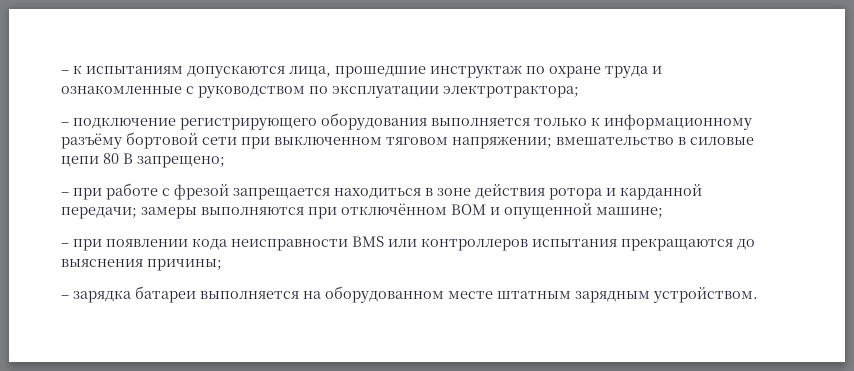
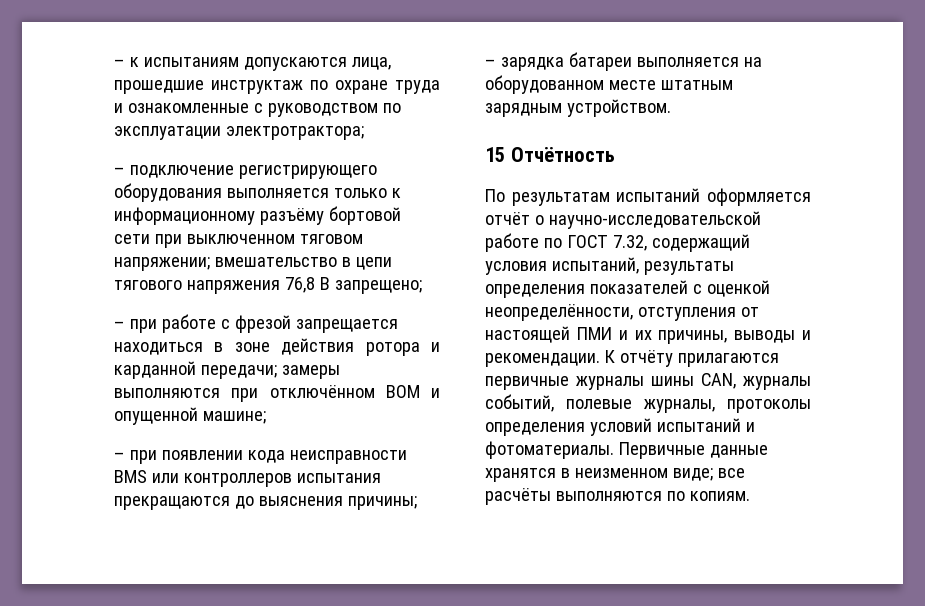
- – подключение регистрирующего оборудования выполняется только к информационному разъёму бортовой сети при выключенном тяговом напряжении; вмешательство в силовые цепи 80 В запрещено;
+ – подключение регистрирующего оборудования выполняется только к информационному разъёму бортовой сети при выключенном тяговом напряжении; вмешательство в цепи тягового напряжения 76,8 В запрещено;
+ 15 Отчётность
+ По результатам испытаний оформляется отчёт о научно-исследовательской работе по ГОСТ 7.32, содержащий условия испытаний, результаты определения показателей с оценкой неопределённости, отступления от настоящей ПМИ и их причины, выводы и рекомендации. К отчёту прилагаются первичные журналы шины CAN, журналы событий, полевые журналы, протоколы определения условий испытаний и фотоматериалы. Первичные данные хранятся в неизменном виде; все расчёты выполняются по копиям.

